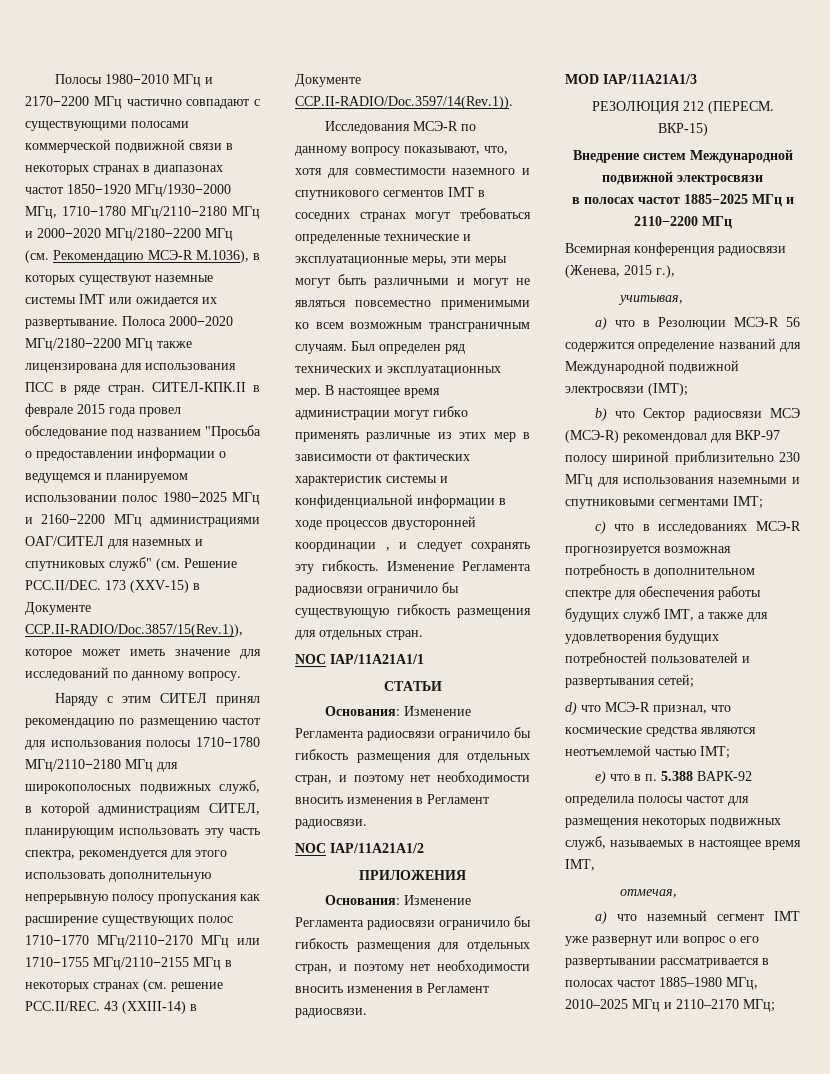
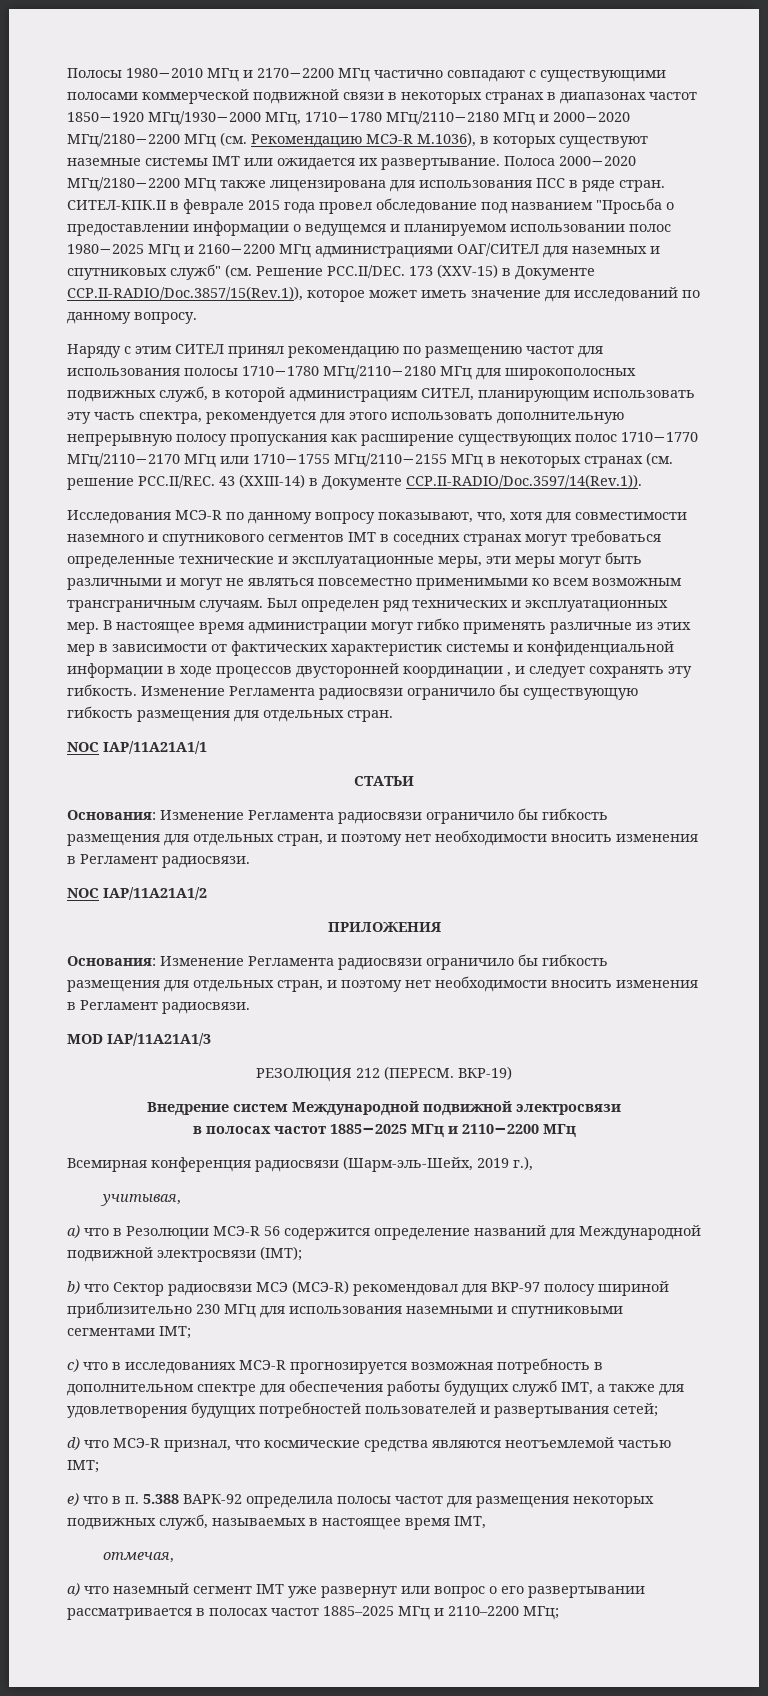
- ВКР-15)
+ ВКР-19)
- Всемирная конференция радиосвязи (Женева, 2015 г.),
+ Всемирная конференция радиосвязи (Шарм-эль-Шейх, 2019 г.),
- a) что наземный сегмент IMT уже развернут или вопрос о его развертывании рассматривается в полосах частот 1885–1980 МГц, 2010–2025 МГц и 2110–2170 МГц;
+ a) что наземный сегмент IMT уже развернут или вопрос о его развертывании рассматривается в полосах частот 1885–2025 МГц и 2110–2200 МГц;

